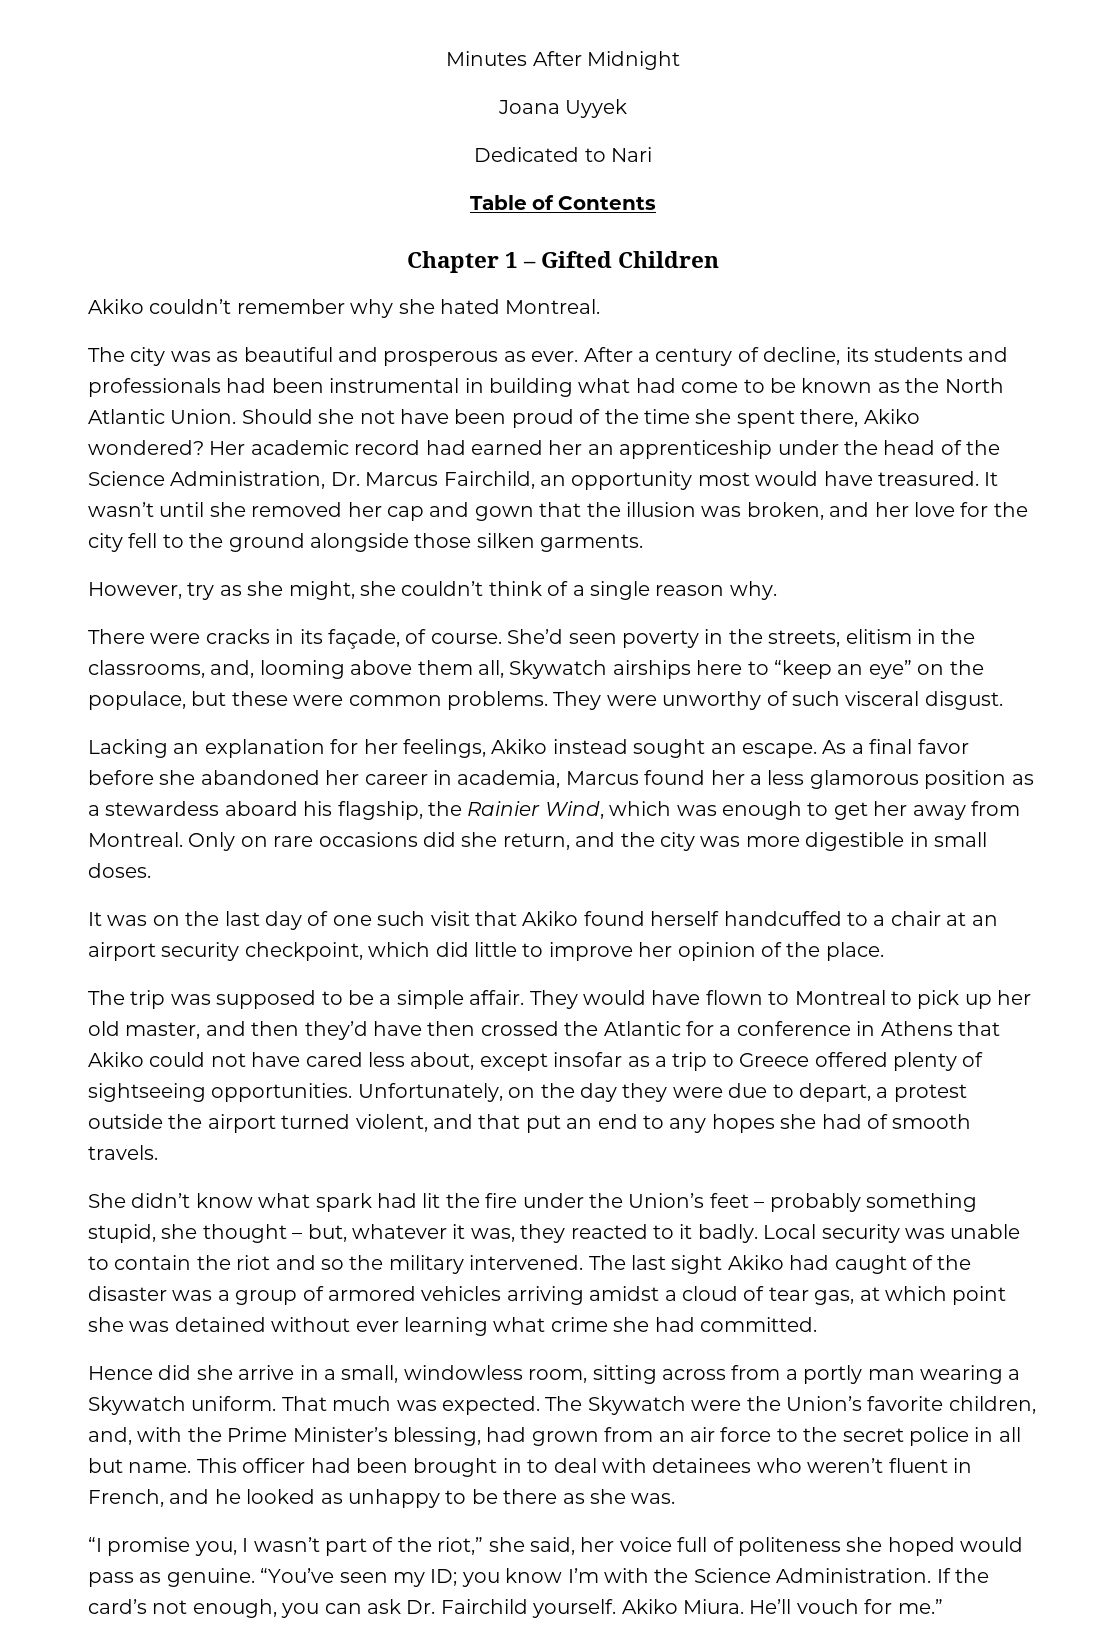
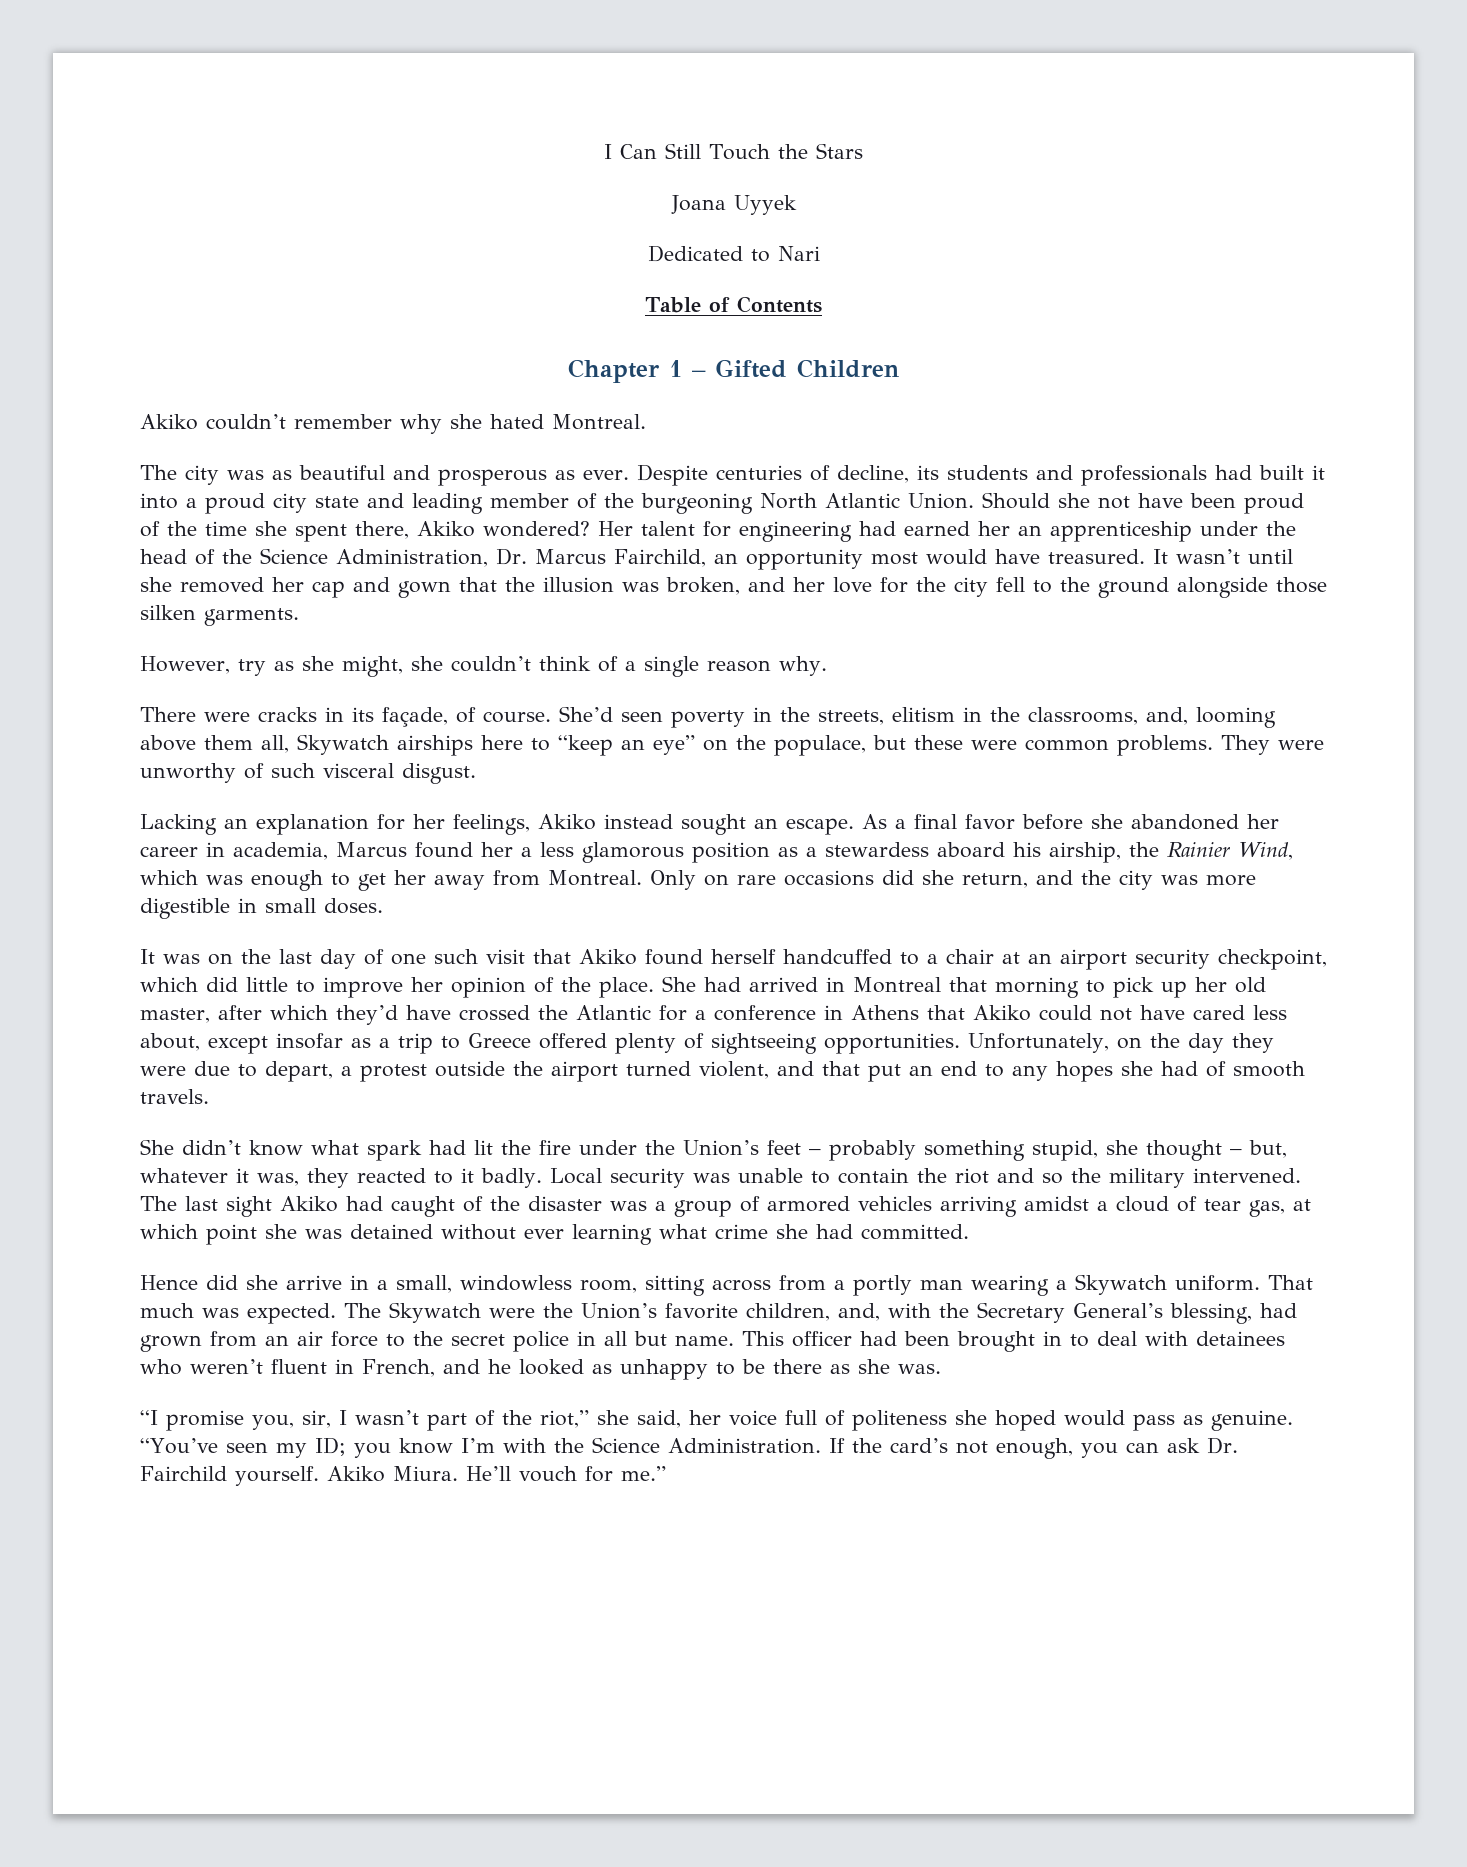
- Minutes After Midnight
+ I Can Still Touch the Stars
- After a century of decline, its students and professionals had been instrumental in building what had come to be known as the North Atlantic Union.
+ Despite centuries of decline, its students and professionals had built it into a proud city state and leading member of the burgeoning North Atlantic Union.
- Her academic record had earned her an apprenticeship under the head of the Science Administration, Dr. Marcus Fairchild, an opportunity most would have treasured.
+ Her talent for engineering had earned her an apprenticeship under the head of the Science Administration, Dr. Marcus Fairchild, an opportunity most would have treasured.
- As a final favor before she abandoned her career in academia, Marcus found her a less glamorous position as a stewardess aboard his flagship, the Rainier Wind, which was enough to get her away from Montreal.
+ As a final favor before she abandoned her career in academia, Marcus found her a less glamorous position as a stewardess aboard his airship, the Rainier Wind, which was enough to get her away from Montreal.
- It was on the last day of one such visit that Akiko found herself handcuffed to a chair at an airport security checkpoint, which did little to improve her opinion of the place.
- The trip was supposed to be a simple affair. They would have flown to Montreal to pick up her old master, and then they’d have then crossed the Atlantic for a conference in Athens that Akiko could not have cared less about, except insofar as a trip to Greece offered plenty of sightseeing opportunities.
+ It was on the last day of one such visit that Akiko found herself handcuffed to a chair at an airport security checkpoint, which did little to improve her opinion of the place. She had arrived in Montreal that morning to pick up her old master, after which they’d have crossed the Atlantic for a conference in Athens that Akiko could not have cared less about, except insofar as a trip to Greece offered plenty of sightseeing opportunities.
- The Skywatch were the Union’s favorite children, and, with the Prime Minister’s blessing, had grown from an air force to the secret police in all but name.
+ The Skywatch were the Union’s favorite children, and, with the Secretary General’s blessing, had grown from an air force to the secret police in all but name.
- “I promise you, I wasn’t part of the riot,” she said, her voice full of politeness she hoped would pass as genuine.
+ “I promise you, sir, I wasn’t part of the riot,” she said, her voice full of politeness she hoped would pass as genuine.

